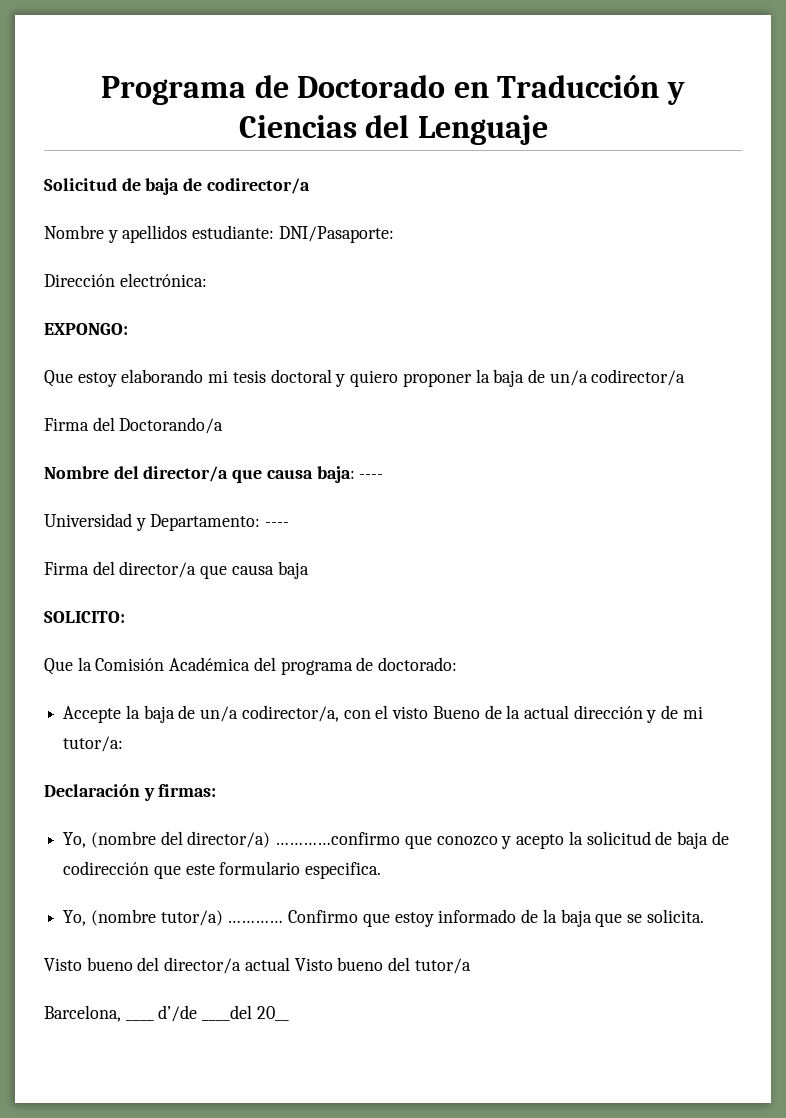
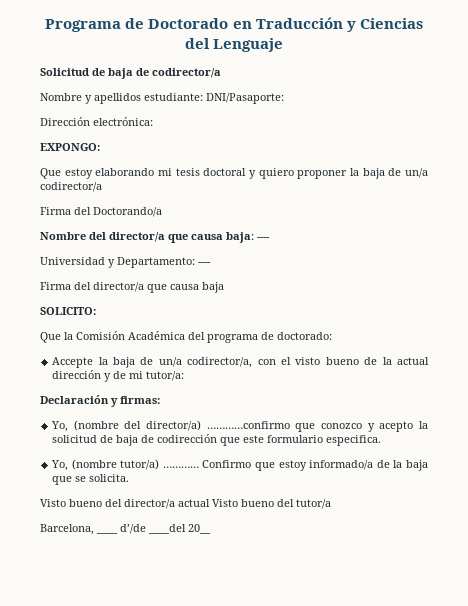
- Accepte la baja de un/a codirector/a, con el visto Bueno de la actual dirección y de mi tutor/a:
+ Accepte la baja de un/a codirector/a, con el visto bueno de la actual dirección y de mi tutor/a:
- Confirmo que estoy informado de la baja que se solicita.
+ Confirmo que estoy informado/a de la baja que se solicita.

